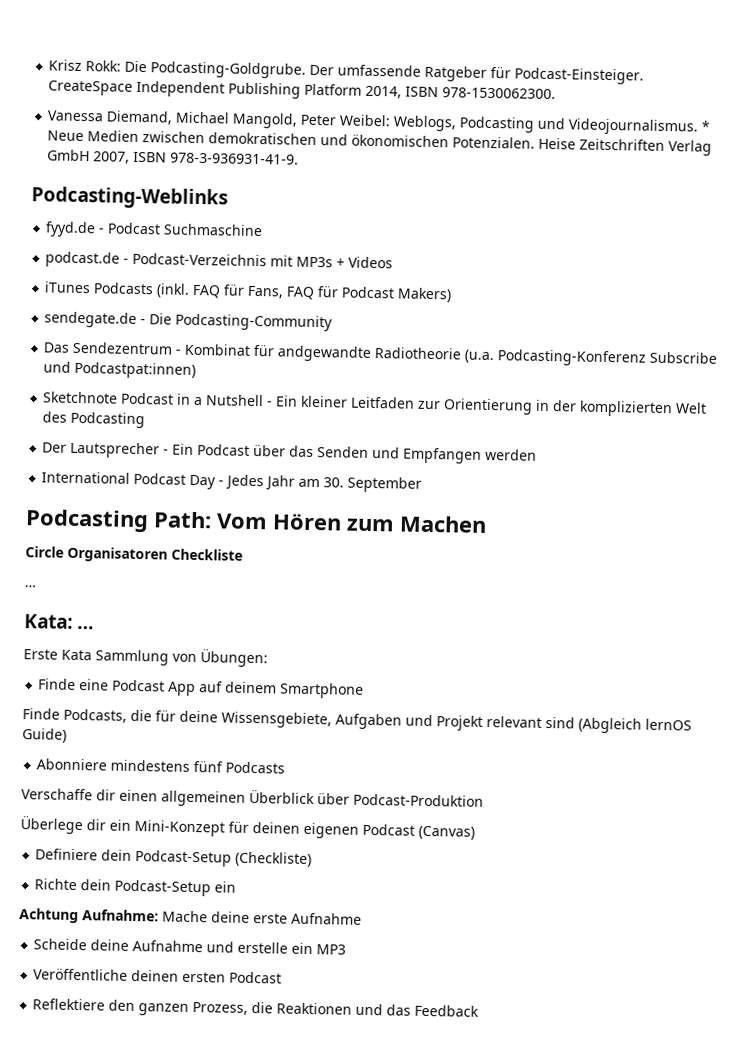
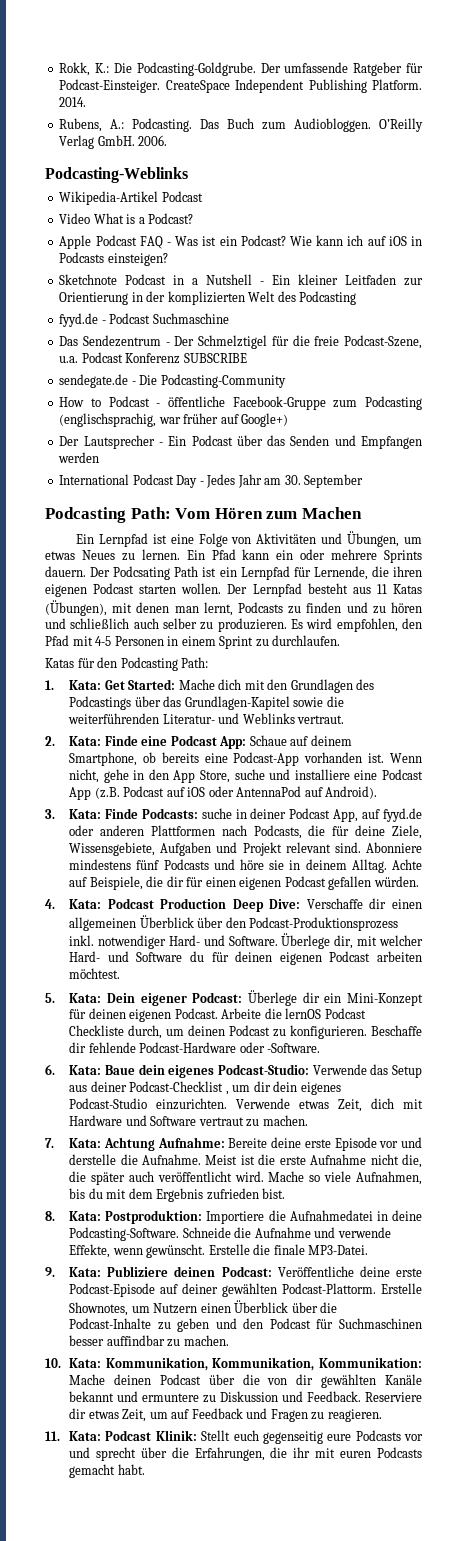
- Krisz Rokk: Die Podcasting-Goldgrube.
+ Rokk, K.: Die Podcasting-Goldgrube.
- CreateSpace Independent Publishing Platform 2014, ISBN 978-1530062300.
- Vanessa Diemand, Michael Mangold, Peter Weibel: Weblogs, Podcasting und Videojournalismus. * Neue Medien zwischen demokratischen und ökonomischen Potenzialen. Heise Zeitschriften Verlag GmbH 2007, ISBN 978-3-936931-41-9.
+ CreateSpace Independent Publishing Platform. 2014.
+ Rubens, A.: Podcasting. Das Buch zum Audiobloggen. O’Reilly Verlag GmbH. 2006.
  Podcasting-Weblinks
- fyyd.de - Podcast Suchmaschine
- podcast.de - Podcast-Verzeichnis mit MP3s + Videos
- iTunes Podcasts (inkl. FAQ für Fans, FAQ für Podcast Makers)
- sendegate.de - Die Podcasting-Community
- Das Sendezentrum - Kombinat für andgewandte Radiotheorie (u.a. Podcasting-Konferenz Subscribe und Podcastpat:innen)
+ Wikipedia-Artikel Podcast
+ Video What is a Podcast?
+ Apple Podcast FAQ - Was ist ein Podcast? Wie kann ich auf iOS in Podcasts einsteigen?
+ fyyd.de - Podcast Suchmaschine
+ Das Sendezentrum - Der Schmelztigel für die freie Podcast-Szene, u.a. Podcast Konferenz SUBSCRIBE
+ sendegate.de - Die Podcasting-Community
+ How to Podcast - öffentliche Facebook-Gruppe zum Podcasting (englischsprachig, war früher auf Google+)
- Circle Organisatoren Checkliste
- …
- Kata: …
- Erste Kata Sammlung von Übungen:
- Finde eine Podcast App auf deinem Smartphone
- Finde Podcasts, die für deine Wissensgebiete, Aufgaben und Projekt relevant sind (Abgleich lernOS Guide)
- Abonniere mindestens fünf Podcasts
- Verschaffe dir einen allgemeinen Überblick über Podcast-Produktion
- Überlege dir ein Mini-Konzept für deinen eigenen Podcast (Canvas)
- Definiere dein Podcast-Setup (Checkliste)
- Richte dein Podcast-Setup ein
- Achtung Aufnahme: Mache deine erste Aufnahme
- Scheide deine Aufnahme und erstelle ein MP3
- Veröffentliche deinen ersten Podcast
- Reflektiere den ganzen Prozess, die Reaktionen und das Feedback
+ Ein Lernpfad ist eine Folge von Aktivitäten und Übungen, um etwas Neues zu lernen. Ein Pfad kann ein oder mehrere Sprints dauern. Der Podcsating Path ist ein Lernpfad für Lernende, die ihren eigenen Podcast starten wollen. Der Lernpfad besteht aus 11 Katas (Übungen), mit denen man lernt, Podcasts zu finden und zu hören und schließlich auch selber zu produzieren. Es wird empfohlen, den Pfad mit 4-5 Personen in einem Sprint zu durchlaufen.
+ Katas für den Podcasting Path:
+ 1. Kata: Get Started: Mache dich mit den Grundlagen des Podcastings über das Grundlagen-Kapitel sowie die weiterführenden Literatur- und Weblinks vertraut.
+ 2. Kata: Finde eine Podcast App: Schaue auf deinem Smartphone, ob bereits eine Podcast-App vorhanden ist. Wenn nicht, gehe in den App Store, suche und installiere eine Podcast App (z.B. Podcast auf iOS oder AntennaPod auf Android).
+ 3. Kata: Finde Podcasts: suche in deiner Podcast App, auf fyyd.de oder anderen Plattformen nach Podcasts, die für deine Ziele, Wissensgebiete, Aufgaben und Projekt relevant sind. Abonniere mindestens fünf Podcasts und höre sie in deinem Alltag. Achte auf Beispiele, die dir für einen eigenen Podcast gefallen würden.
+ 4. Kata: Podcast Production Deep Dive: Verschaffe dir einen allgemeinen Überblick über den Podcast-Produktionsprozess inkl. notwendiger Hard- und Software. Überlege dir, mit welcher Hard- und Software du für deinen eigenen Podcast arbeiten möchtest.
+ 5. Kata: Dein eigener Podcast: Überlege dir ein Mini-Konzept für deinen eigenen Podcast. Arbeite die lernOS Podcast Checkliste durch, um deinen Podcast zu konfigurieren. Beschaffe dir fehlende Podcast-Hardware oder -Software.
+ 6. Kata: Baue dein eigenes Podcast-Studio: Verwende das Setup aus deiner Podcast-Checklist , um dir dein eigenes Podcast-Studio einzurichten. Verwende etwas Zeit, dich mit Hardware und Software vertraut zu machen.
+ 7. Kata: Achtung Aufnahme: Bereite deine erste Episode vor und derstelle die Aufnahme. Meist ist die erste Aufnahme nicht die, die später auch veröffentlicht wird. Mache so viele Aufnahmen, bis du mit dem Ergebnis zufrieden bist.
+ 8. Kata: Postproduktion: Importiere die Aufnahmedatei in deine Podcasting-Software. Schneide die Aufnahme und verwende Effekte, wenn gewünscht. Erstelle die finale MP3-Datei.
+ 9. Kata: Publiziere deinen Podcast: Veröffentliche deine erste Podcast-Episode auf deiner gewählten Podcast-Plattorm. Erstelle Shownotes, um Nutzern einen Überblick über die Podcast-Inhalte zu geben und den Podcast für Suchmaschinen besser auffindbar zu machen.
+ 10. Kata: Kommunikation, Kommunikation, Kommunikation: Mache deinen Podcast über die von dir gewählten Kanäle bekannt und ermuntere zu Diskussion und Feedback. Reserviere dir etwas Zeit, um auf Feedback und Fragen zu reagieren.
+ 11. Kata: Podcast Klinik: Stellt euch gegenseitig eure Podcasts vor und sprecht über die Erfahrungen, die ihr mit euren Podcasts gemacht habt.

